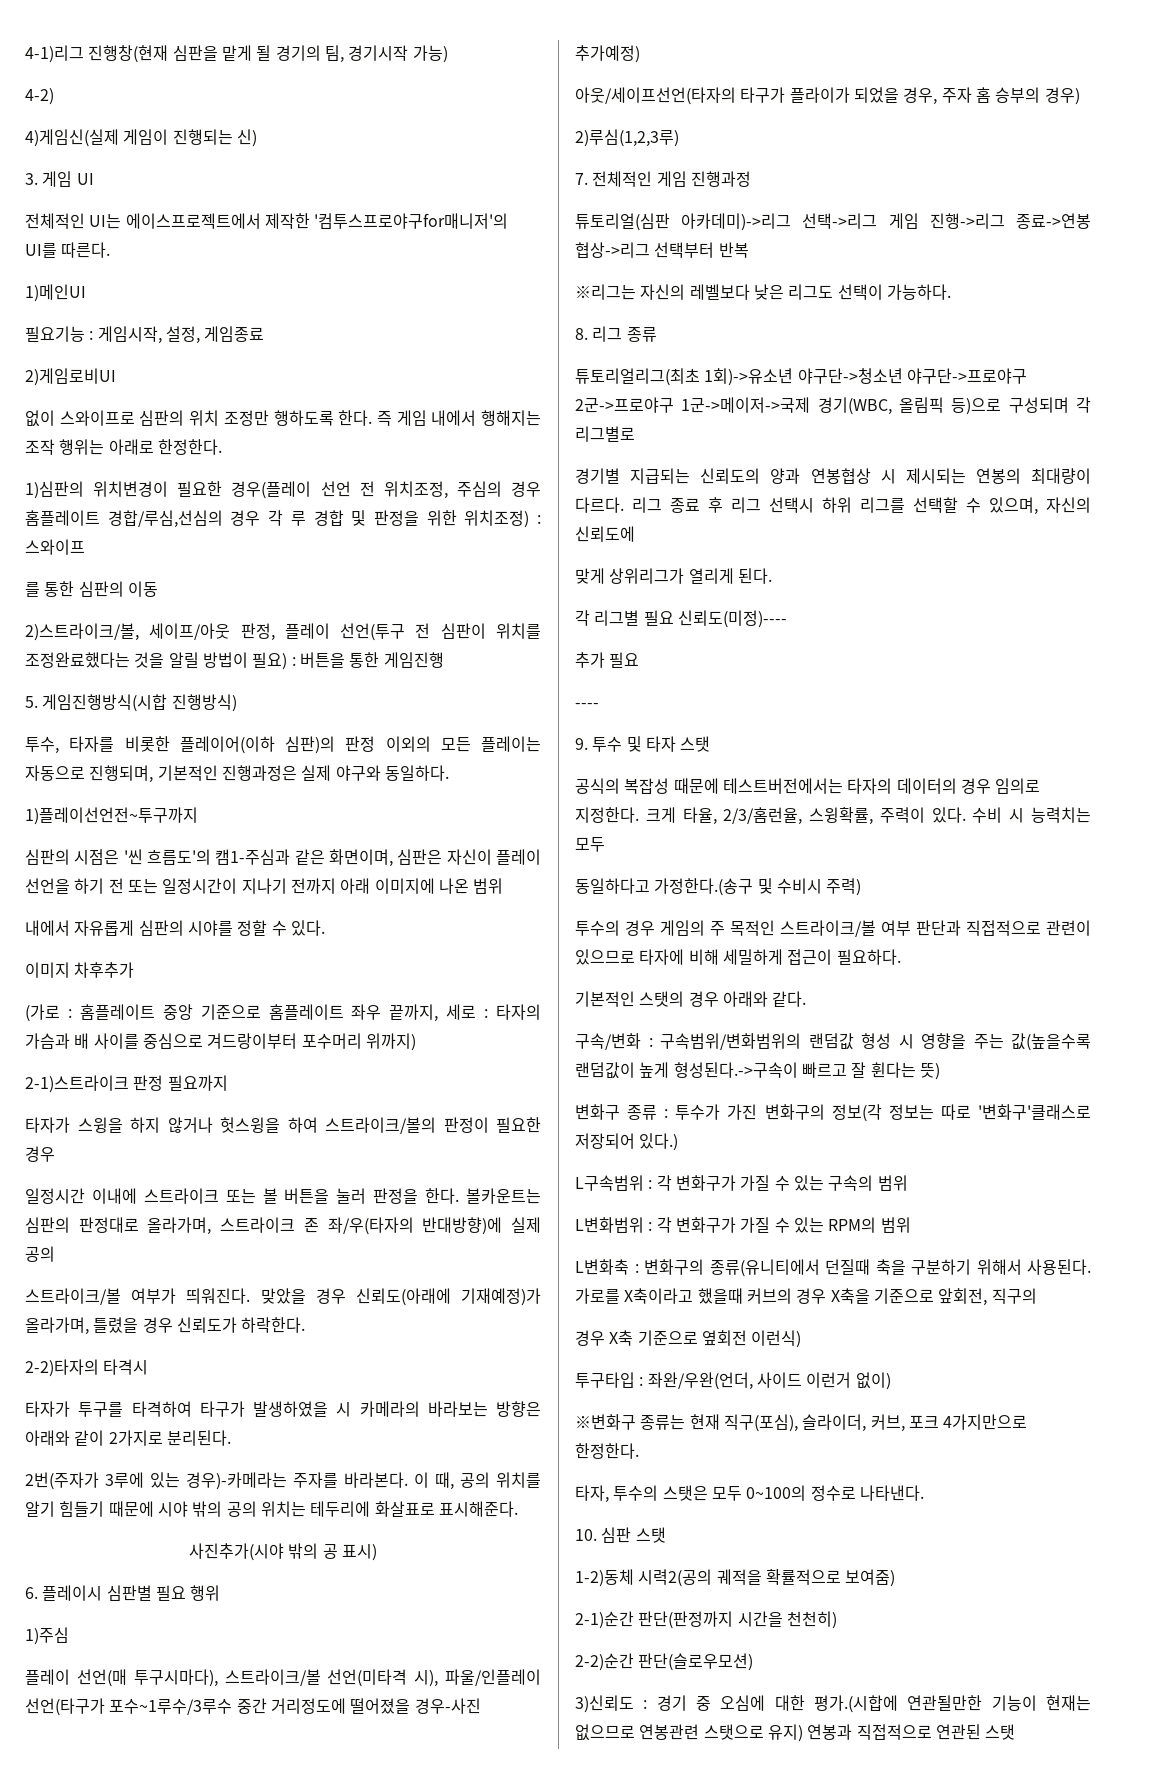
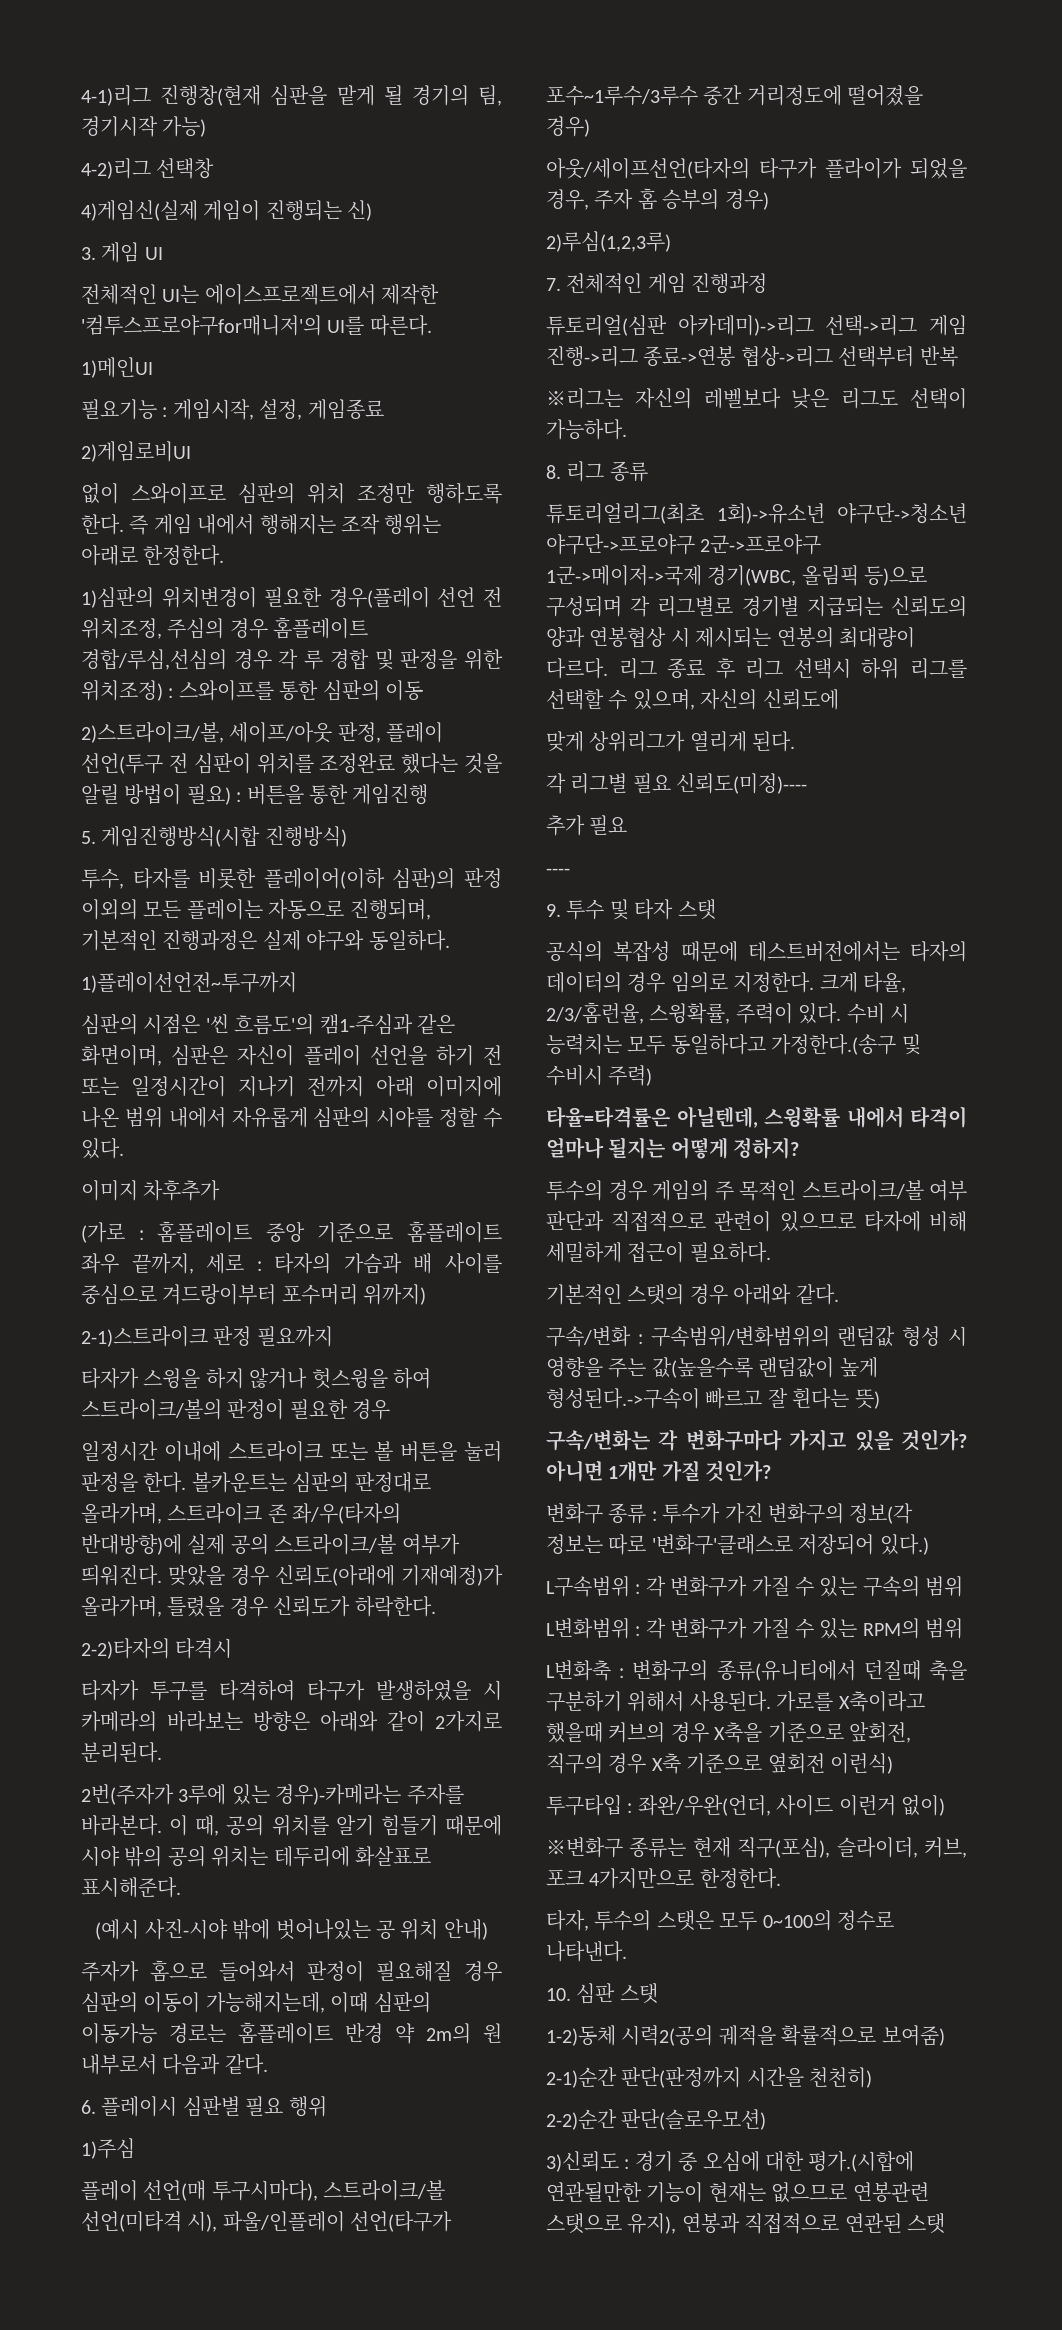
- 4-2)
+ 4-2)리그 선택창
- 1)심판의 위치변경이 필요한 경우(플레이 선언 전 위치조정, 주심의 경우 홈플레이트 경합/루심,선심의 경우 각 루 경합 및 판정을 위한 위치조정) : 스와이프
- 를 통한 심판의 이동
+ 1)심판의 위치변경이 필요한 경우(플레이 선언 전 위치조정, 주심의 경우 홈플레이트 경합/루심,선심의 경우 각 루 경합 및 판정을 위한 위치조정) : 스와이프를 통한 심판의 이동
- 2)스트라이크/볼, 세이프/아웃 판정, 플레이 선언(투구 전 심판이 위치를 조정완료했다는 것을 알릴 방법이 필요) : 버튼을 통한 게임진행
+ 2)스트라이크/볼, 세이프/아웃 판정, 플레이 선언(투구 전 심판이 위치를 조정완료 했다는 것을 알릴 방법이 필요) : 버튼을 통한 게임진행
- 심판의 시점은 '씬 흐름도'의 캠1-주심과 같은 화면이며, 심판은 자신이 플레이 선언을 하기 전 또는 일정시간이 지나기 전까지 아래 이미지에 나온 범위
- 내에서 자유롭게 심판의 시야를 정할 수 있다.
+ 심판의 시점은 '씬 흐름도'의 캠1-주심과 같은 화면이며, 심판은 자신이 플레이 선언을 하기 전 또는 일정시간이 지나기 전까지 아래 이미지에 나온 범위 내에서 자유롭게 심판의 시야를 정할 수 있다.
- 볼카운트는 심판의 판정대로 올라가며, 스트라이크 존 좌/우(타자의 반대방향)에 실제 공의
- 스트라이크/볼 여부가 띄워진다.
+ 볼카운트는 심판의 판정대로 올라가며, 스트라이크 존 좌/우(타자의 반대방향)에 실제 공의 스트라이크/볼 여부가 띄워진다.
- 사진추가(시야 밖의 공 표시)
+ (예시 사진-시야 밖에 벗어나있는 공 위치 안내)
+ 주자가 홈으로 들어와서 판정이 필요해질 경우 심판의 이동이 가능해지는데, 이때 심판의 이동가능 경로는 홈플레이트 반경 약 2m의 원 내부로서 다음과 같다.
- 플레이 선언(매 투구시마다), 스트라이크/볼 선언(미타격 시), 파울/인플레이 선언(타구가 포수~1루수/3루수 중간 거리정도에 떨어졌을 경우-사진 추가예정)
+ 플레이 선언(매 투구시마다), 스트라이크/볼 선언(미타격 시), 파울/인플레이 선언(타구가 포수~1루수/3루수 중간 거리정도에 떨어졌을 경우)
- 튜토리얼리그(최초 1회)->유소년 야구단->청소년 야구단->프로야구 2군->프로야구 1군->메이저->국제 경기(WBC, 올림픽 등)으로 구성되며 각 리그별로
- 경기별 지급되는 신뢰도의 양과 연봉협상 시 제시되는 연봉의 최대량이 다르다.
+ 튜토리얼리그(최초 1회)->유소년 야구단->청소년 야구단->프로야구 2군->프로야구 1군->메이저->국제 경기(WBC, 올림픽 등)으로 구성되며 각 리그별로 경기별 지급되는 신뢰도의 양과 연봉협상 시 제시되는 연봉의 최대량이 다르다.
- 수비 시 능력치는 모두
- 동일하다고 가정한다.(송구 및 수비시 주력)
+ 수비 시 능력치는 모두 동일하다고 가정한다.(송구 및 수비시 주력)
+ 타율=타격률은 아닐텐데, 스윙확률 내에서 타격이 얼마나 될지는 어떻게 정하지?
+ 구속/변화는 각 변화구마다 가지고 있을 것인가? 아니면 1개만 가질 것인가?
- 가로를 X축이라고 했을때 커브의 경우 X축을 기준으로 앞회전, 직구의
- 경우 X축 기준으로 옆회전 이런식)
+ 가로를 X축이라고 했을때 커브의 경우 X축을 기준으로 앞회전, 직구의 경우 X축 기준으로 옆회전 이런식)
- 3)신뢰도 : 경기 중 오심에 대한 평가.(시합에 연관될만한 기능이 현재는 없으므로 연봉관련 스탯으로 유지) 연봉과 직접적으로 연관된 스탯
+ 3)신뢰도 : 경기 중 오심에 대한 평가.(시합에 연관될만한 기능이 현재는 없으므로 연봉관련 스탯으로 유지), 연봉과 직접적으로 연관된 스탯

